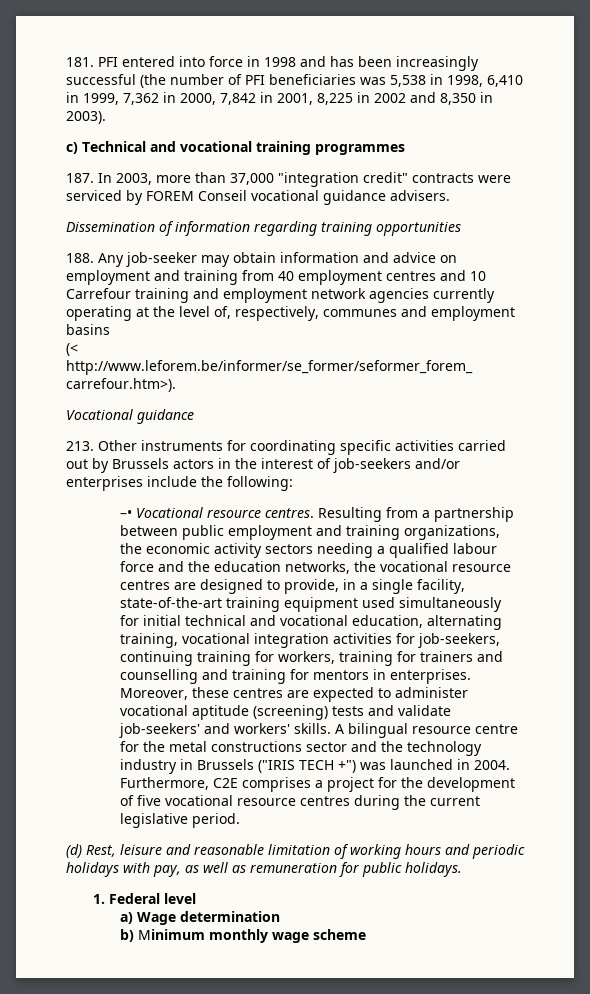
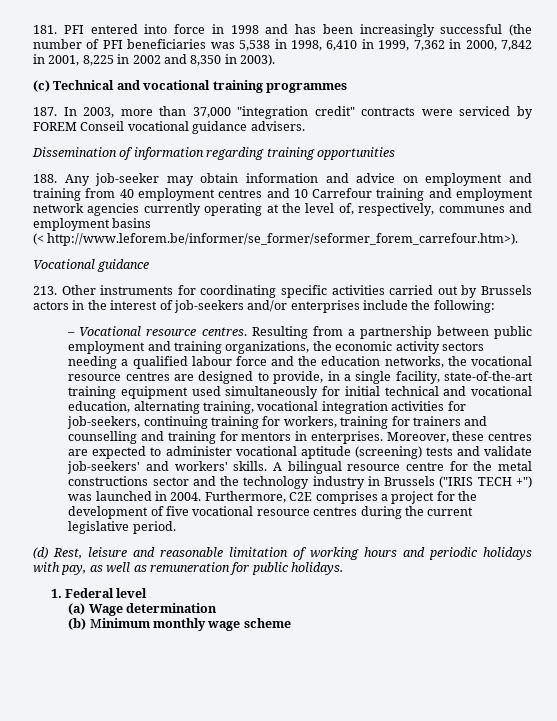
- c) Technical and vocational training programmes
+ (c) Technical and vocational training programmes
- –• Vocational resource centres.
+ – Vocational resource centres.
- a) Wage determination
+ (a) Wage determination
- b) Minimum monthly wage scheme
+ (b) Minimum monthly wage scheme

